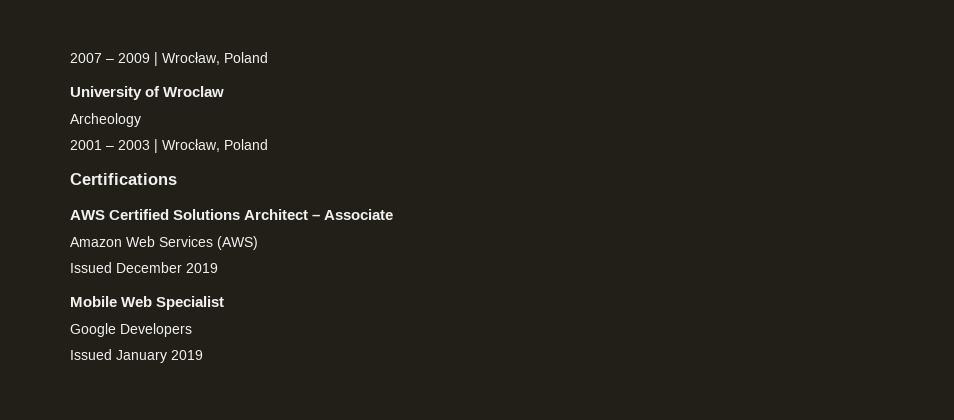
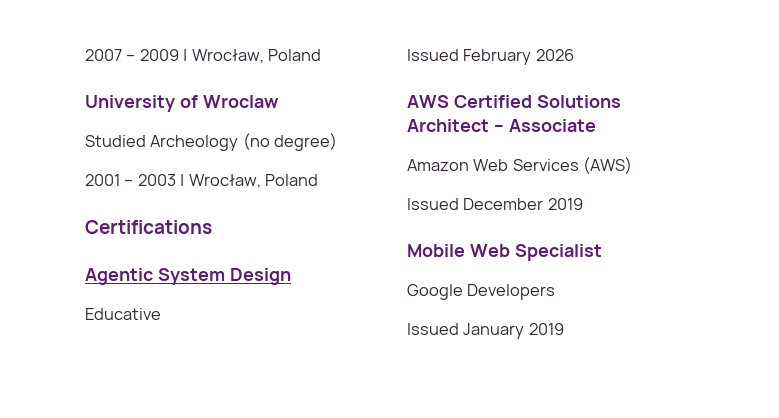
- Archeology
+ Studied Archeology (no degree)
+ Agentic System Design
+ Educative
+ Issued February 2026

